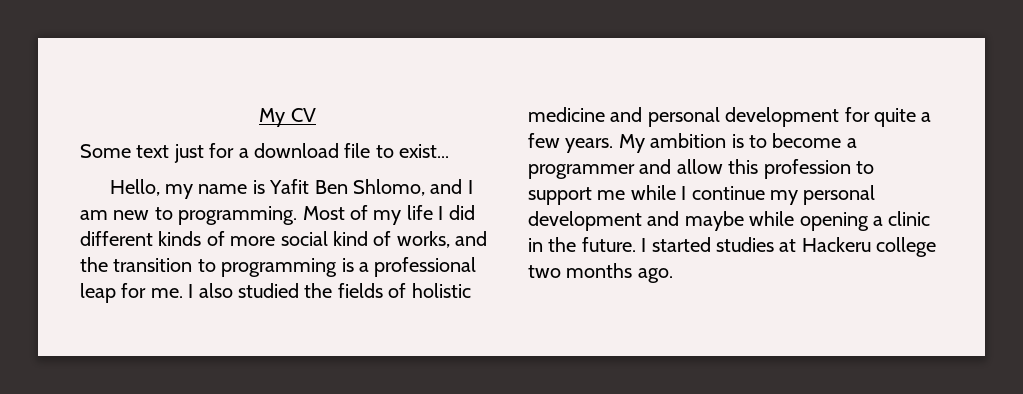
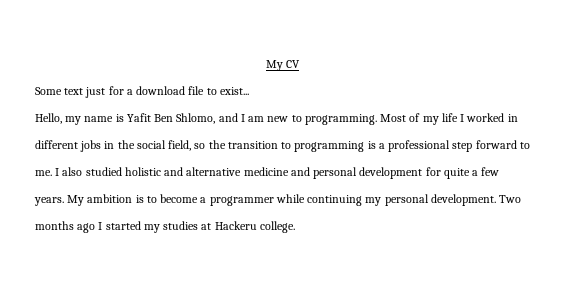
- Most of my life I did different kinds of more social kind of works, and the transition to programming is a professional leap for me.
+ Most of my life I worked in
+ different jobs in the social field, so the transition to programming is a professional step forward to
+ me.
- I also studied the fields of holistic medicine and personal development for quite a few years.
+ I also studied holistic and alternative medicine and personal development for quite a few
+ years.
- My ambition is to become a programmer and allow this profession to support me while I continue my personal development and maybe while opening a clinic in the future. I started studies at Hackeru college two months ago.
+ My ambition is to become a programmer while continuing my personal development. Two
+ months ago I started my studies at Hackeru college.

